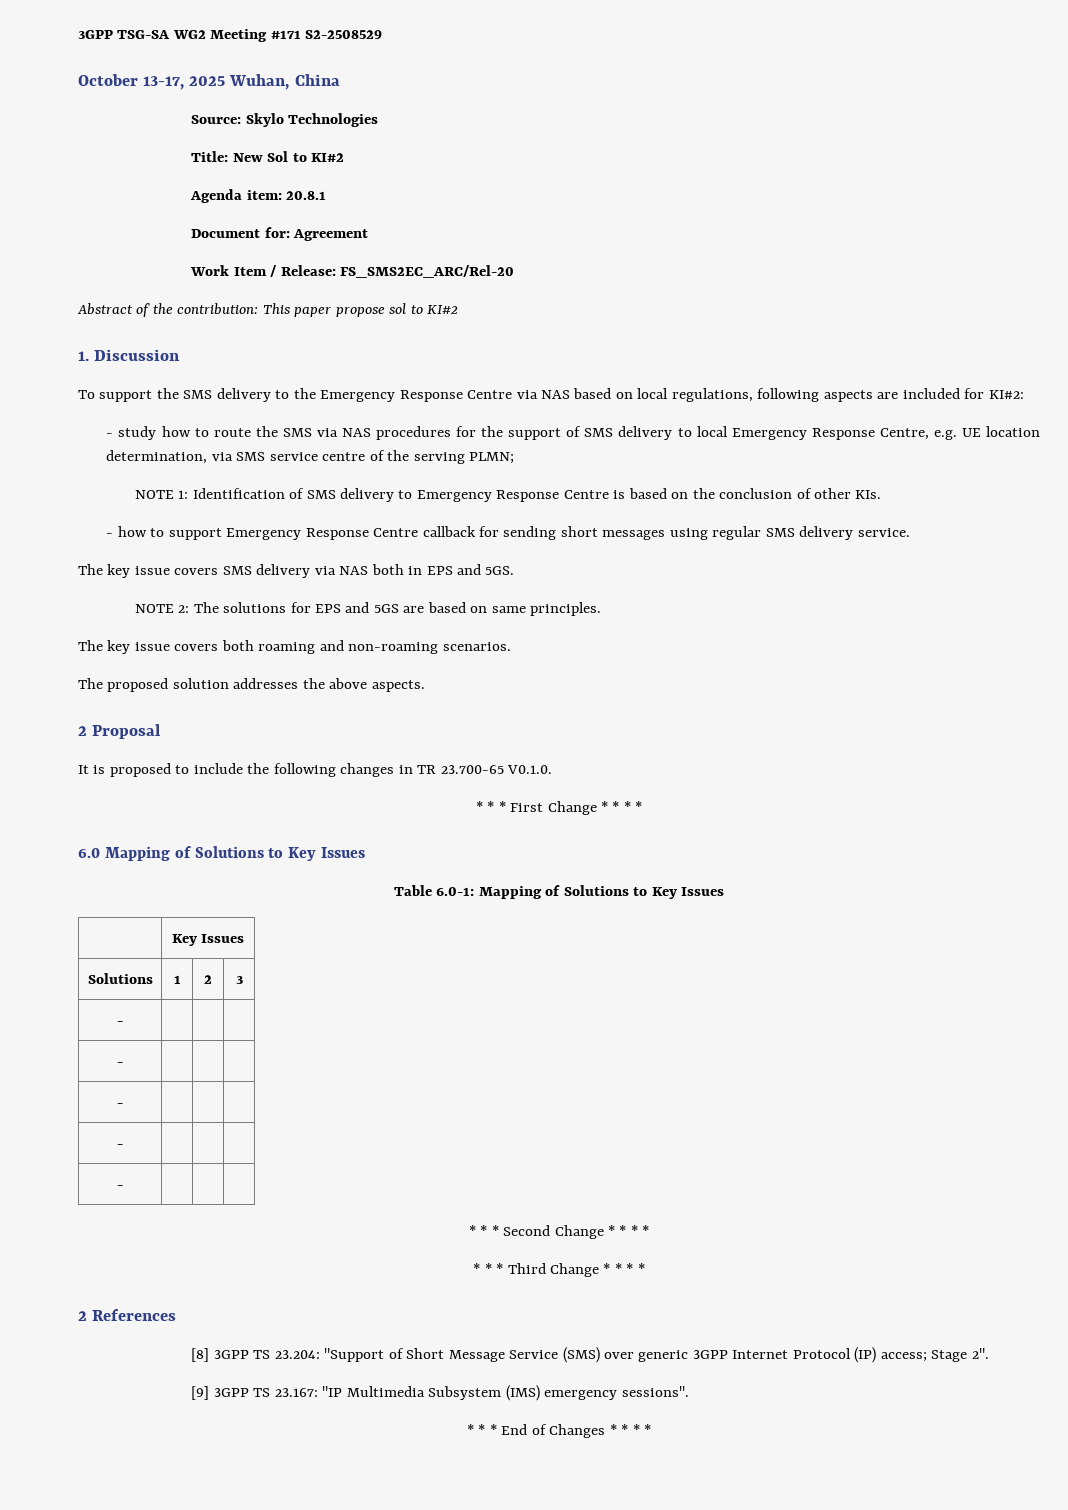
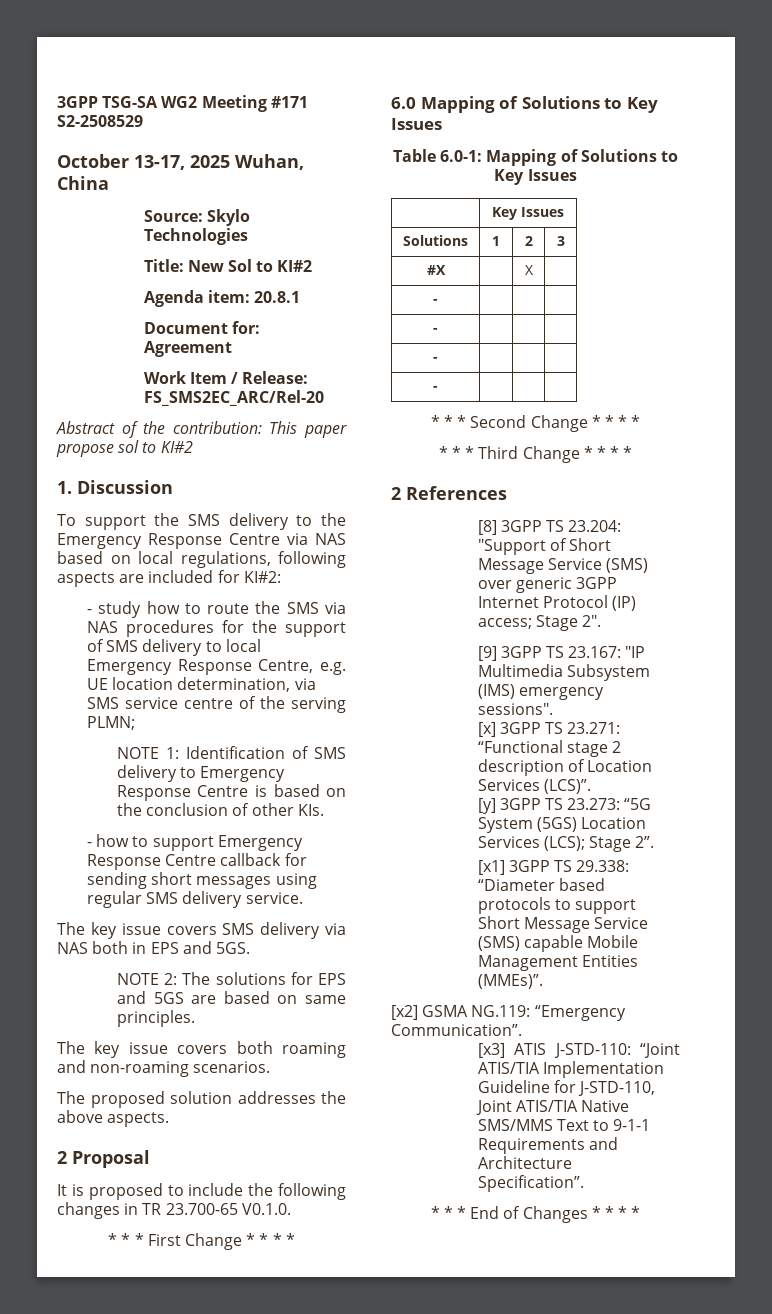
  Solutions | 1 | 2 | 3
- - | | |
+ #X | | X |
+ [x] 3GPP TS 23.271: “Functional stage 2 description of Location Services (LCS)”.
+ [y] 3GPP TS 23.273: “5G System (5GS) Location Services (LCS); Stage 2”.
+ [x1] 3GPP TS 29.338: “Diameter based protocols to support Short Message Service (SMS) capable Mobile Management Entities (MMEs)”.
+ [x2] GSMA NG.119: “Emergency Communication”.
+ [x3] ATIS J-STD-110: “Joint ATIS/TIA Implementation Guideline for J-STD-110, Joint ATIS/TIA Native SMS/MMS Text to 9-1-1 Requirements and Architecture Specification”.

